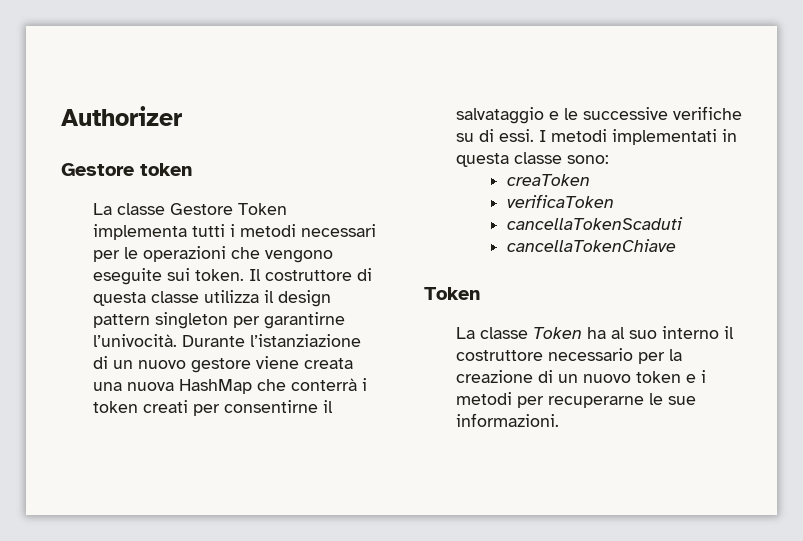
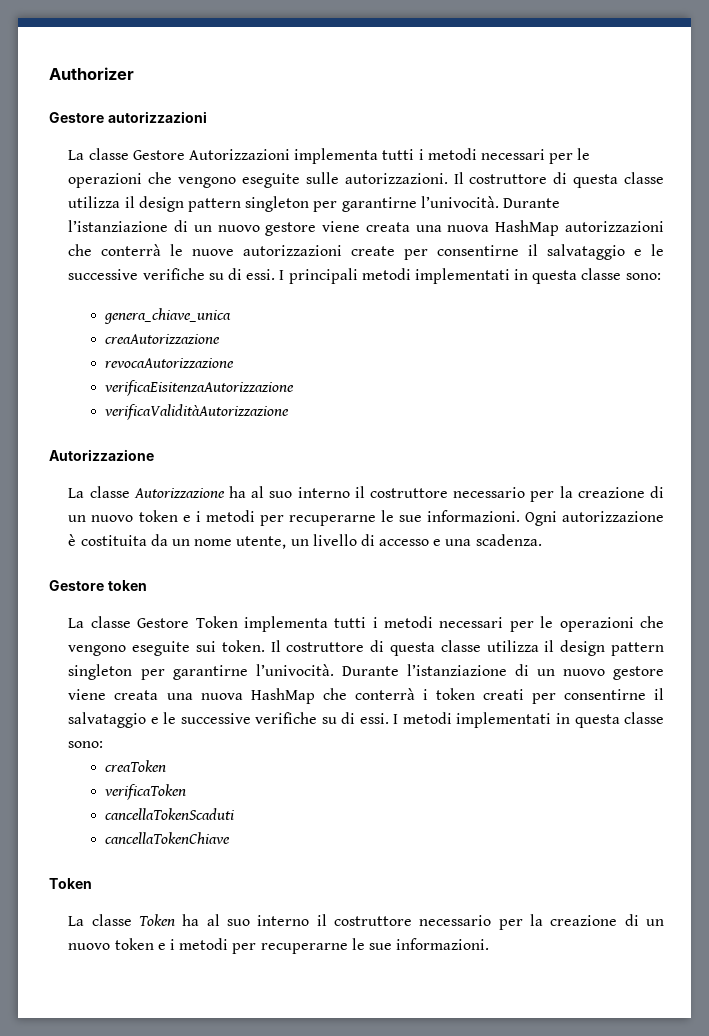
+ Gestore autorizzazioni
+ La classe Gestore Autorizzazioni implementa tutti i metodi necessari per le operazioni che vengono eseguite sulle autorizzazioni. Il costruttore di questa classe utilizza il design pattern singleton per garantirne l’univocità. Durante l’istanziazione di un nuovo gestore viene creata una nuova HashMap autorizzazioni che conterrà le nuove autorizzazioni create per consentirne il salvataggio e le successive verifiche su di essi. I principali metodi implementati in questa classe sono:
+ genera_chiave_unica
+ creaAutorizzazione
+ revocaAutorizzazione
+ verificaEisitenzaAutorizzazione
+ verificaValiditàAutorizzazione
+ Autorizzazione
+ La classe Autorizzazione ha al suo interno il costruttore necessario per la creazione di un nuovo token e i metodi per recuperarne le sue informazioni. Ogni autorizzazione è costituita da un nome utente, un livello di accesso e una scadenza.

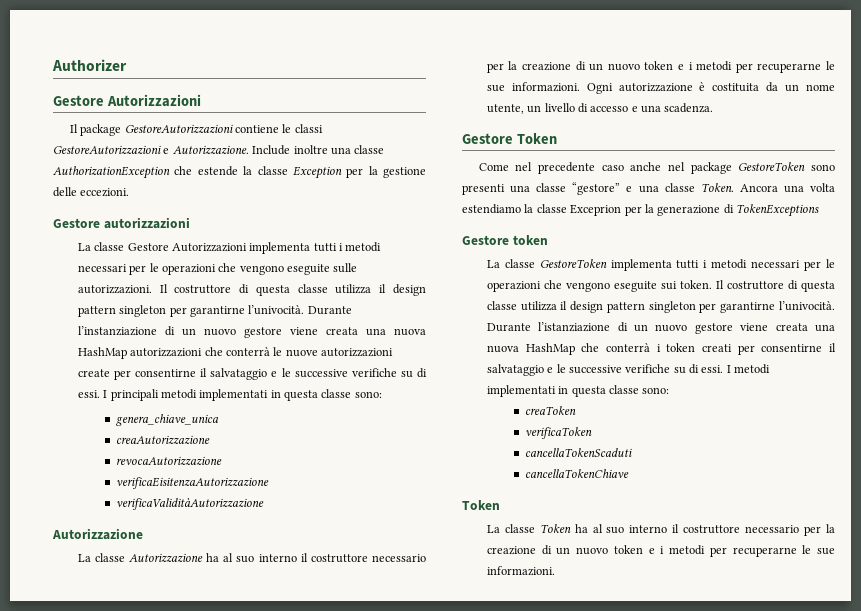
  Authorizer
+ Gestore Autorizzazioni
+ Il package GestoreAutorizzazioni contiene le classi GestoreAutorizzazioni e Autorizzazione. Include inoltre una classe AuthorizationException che estende la classe Exception per la gestione delle eccezioni.
- Durante l’istanziazione di un nuovo gestore viene creata una nuova HashMap autorizzazioni che conterrà le nuove autorizzazioni create per consentirne il salvataggio e le successive verifiche su di essi.
+ Durante l’instanziazione di un nuovo gestore viene creata una nuova HashMap autorizzazioni che conterrà le nuove autorizzazioni create per consentirne il salvataggio e le successive verifiche su di essi.
+ Gestore Token
+ Come nel precedente caso anche nel package GestoreToken sono presenti una classe “gestore” e una classe Token. Ancora una volta estendiamo la classe Exceprion per la generazione di TokenExceptions
- La classe Gestore Token implementa tutti i metodi necessari per le operazioni che vengono eseguite sui token.
+ La classe GestoreToken implementa tutti i metodi necessari per le operazioni che vengono eseguite sui token.

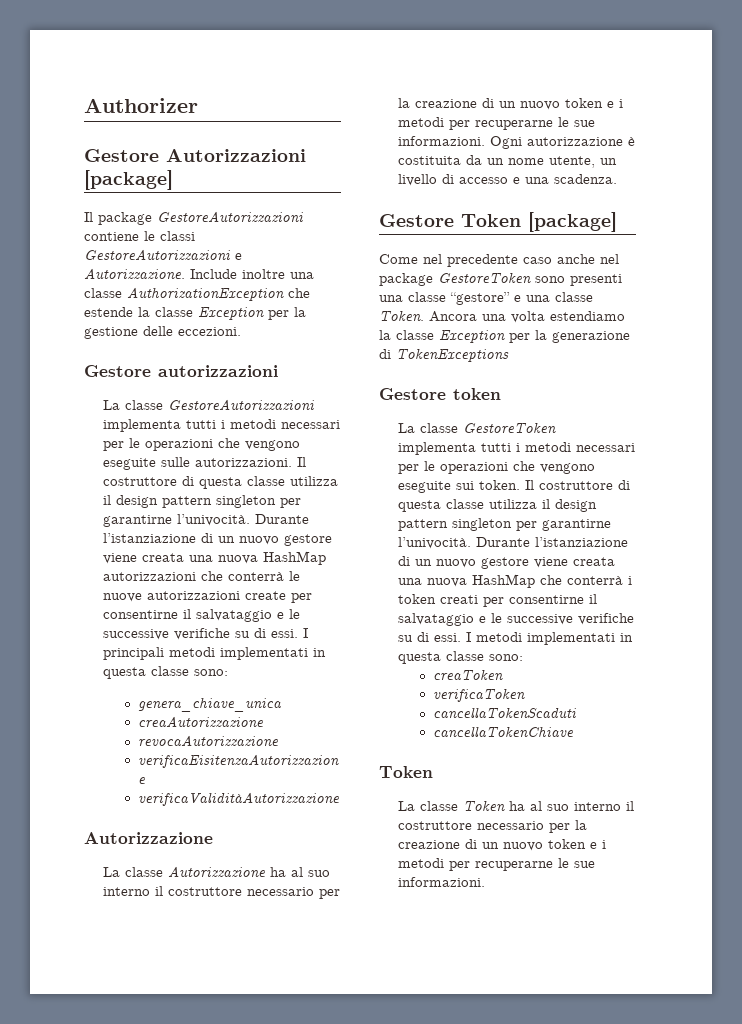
  Authorizer
- Gestore Autorizzazioni
+ Gestore Autorizzazioni [package]
- La classe Gestore Autorizzazioni implementa tutti i metodi necessari per le operazioni che vengono eseguite sulle autorizzazioni.
+ La classe GestoreAutorizzazioni implementa tutti i metodi necessari per le operazioni che vengono eseguite sulle autorizzazioni.
- Durante l’instanziazione di un nuovo gestore viene creata una nuova HashMap autorizzazioni che conterrà le nuove autorizzazioni create per consentirne il salvataggio e le successive verifiche su di essi.
+ Durante l’istanziazione di un nuovo gestore viene creata una nuova HashMap autorizzazioni che conterrà le nuove autorizzazioni create per consentirne il salvataggio e le successive verifiche su di essi.
- Gestore Token
+ Gestore Token [package]
- Ancora una volta estendiamo la classe Exceprion per la generazione di TokenExceptions
+ Ancora una volta estendiamo la classe Exception per la generazione di TokenExceptions

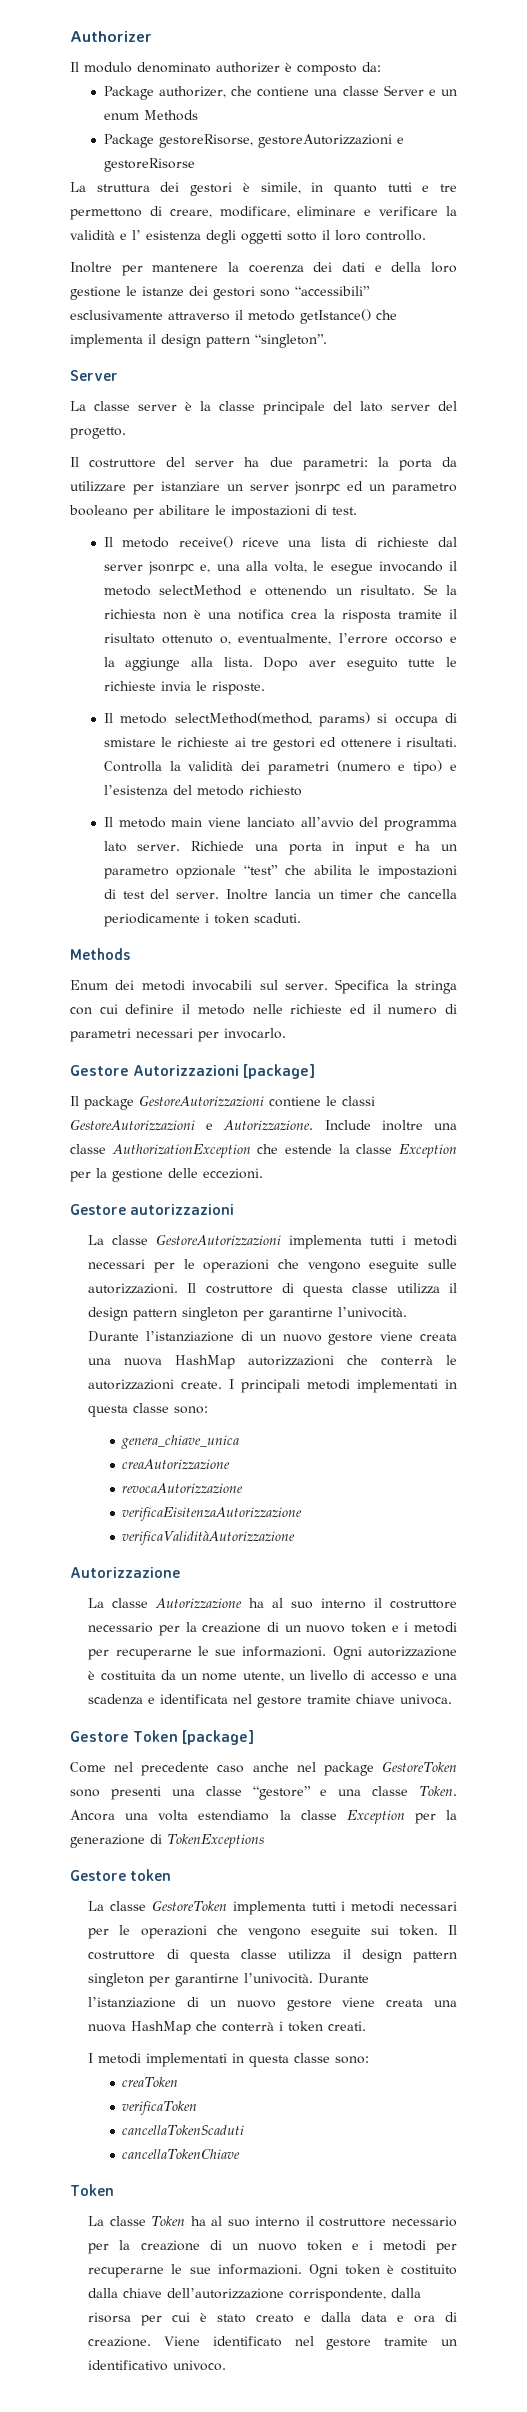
+ Il modulo denominato authorizer è composto da:
+ Package authorizer, che contiene una classe Server e un enum Methods
+ Package gestoreRisorse, gestoreAutorizzazioni e gestoreRisorse
+ La struttura dei gestori è simile, in quanto tutti e tre permettono di creare, modificare, eliminare e verificare la validità e l’ esistenza degli oggetti sotto il loro controllo.
+ Inoltre per mantenere la coerenza dei dati e della loro gestione le istanze dei gestori sono “accessibili” esclusivamente attraverso il metodo getIstance() che implementa il design pattern “singleton”.
+ Server
+ La classe server è la classe principale del lato server del progetto.
+ Il costruttore del server ha due parametri: la porta da utilizzare per istanziare un server jsonrpc ed un parametro booleano per abilitare le impostazioni di test.
+ Il metodo receive() riceve una lista di richieste dal server jsonrpc e, una alla volta, le esegue invocando il metodo selectMethod e ottenendo un risultato. Se la richiesta non è una notifica crea la risposta tramite il risultato ottenuto o, eventualmente, l’errore occorso e la aggiunge alla lista. Dopo aver eseguito tutte le richieste invia le risposte.
+ Il metodo selectMethod(method, params) si occupa di smistare le richieste ai tre gestori ed ottenere i risultati. Controlla la validità dei parametri (numero e tipo) e l’esistenza del metodo richiesto
+ Il metodo main viene lanciato all’avvio del programma lato server. Richiede una porta in input e ha un parametro opzionale “test” che abilita le impostazioni di test del server. Inoltre lancia un timer che cancella periodicamente i token scaduti.
+ Methods
+ Enum dei metodi invocabili sul server. Specifica la stringa con cui definire il metodo nelle richieste ed il numero di parametri necessari per invocarlo.
- Durante l’istanziazione di un nuovo gestore viene creata una nuova HashMap autorizzazioni che conterrà le nuove autorizzazioni create per consentirne il salvataggio e le successive verifiche su di essi.
+ Durante l’istanziazione di un nuovo gestore viene creata una nuova HashMap autorizzazioni che conterrà le autorizzazioni create.
- Ogni autorizzazione è costituita da un nome utente, un livello di accesso e una scadenza.
+ Ogni autorizzazione è costituita da un nome utente, un livello di accesso e una scadenza e identificata nel gestore tramite chiave univoca.
- Durante l’istanziazione di un nuovo gestore viene creata una nuova HashMap che conterrà i token creati per consentirne il salvataggio e le successive verifiche su di essi. I metodi implementati in questa classe sono:
+ Durante l’istanziazione di un nuovo gestore viene creata una nuova HashMap che conterrà i token creati.
+ I metodi implementati in questa classe sono:
+ Ogni token è costituito dalla chiave dell’autorizzazione corrispondente, dalla risorsa per cui è stato creato e dalla data e ora di creazione. Viene identificato nel gestore tramite un identificativo univoco.

